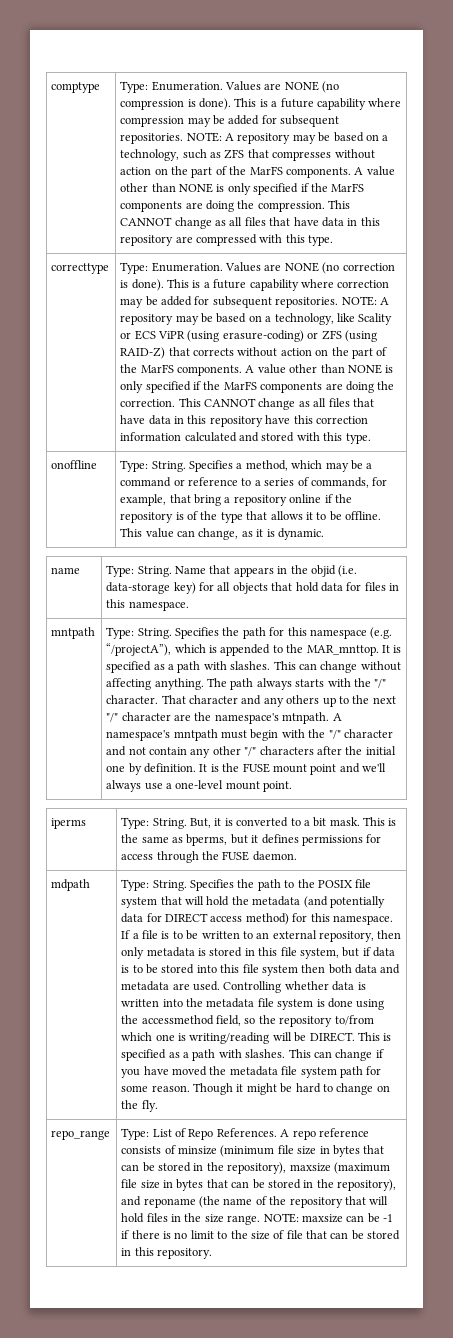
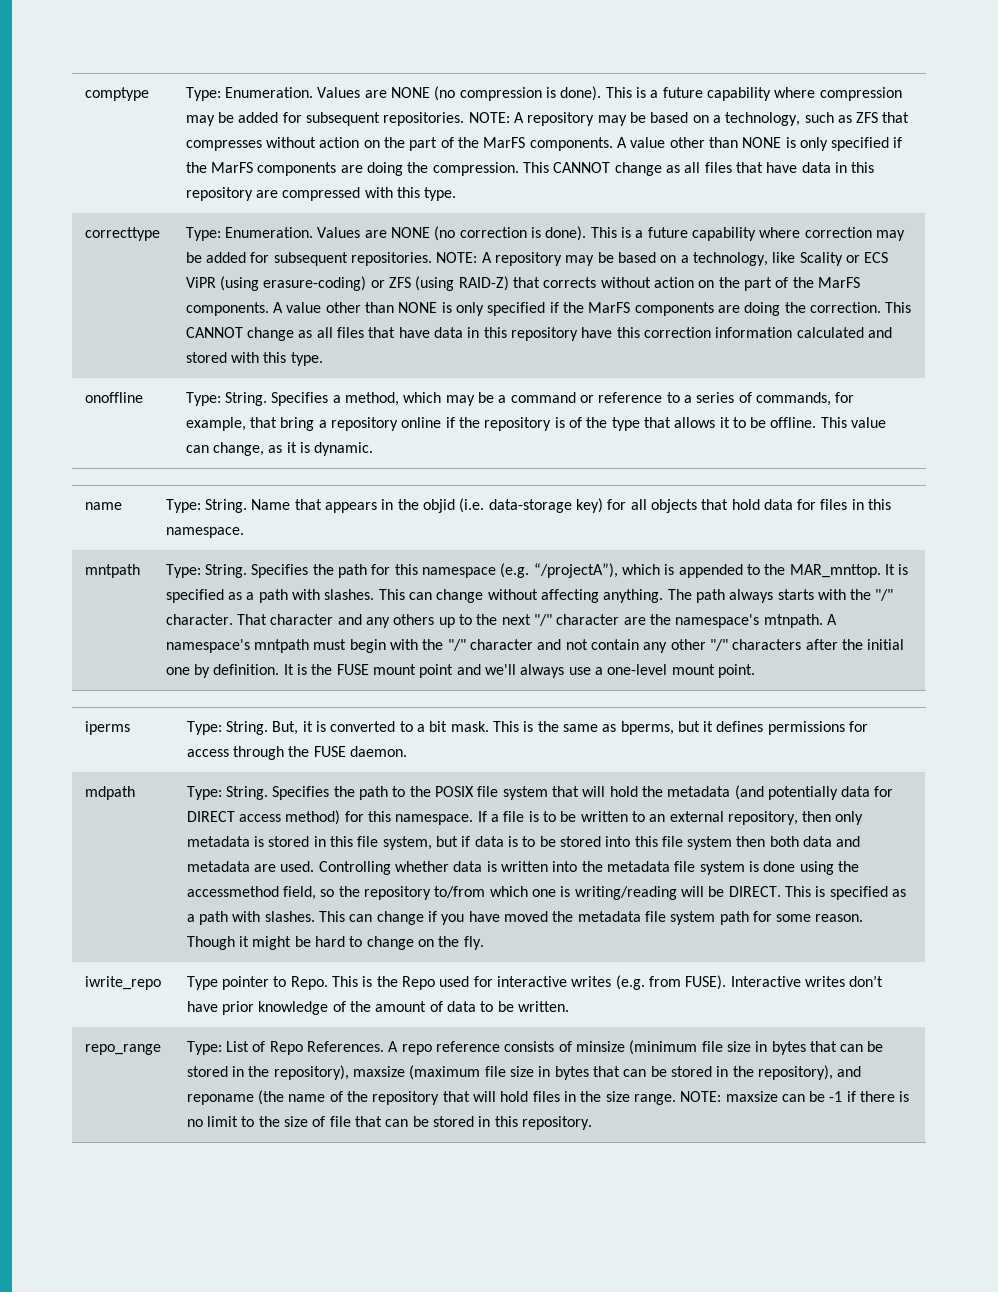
+ iwrite_repo | Type pointer to Repo. This is the Repo used for interactive writes (e.g. from FUSE). Interactive writes don’t have prior knowledge of the amount of data to be written.

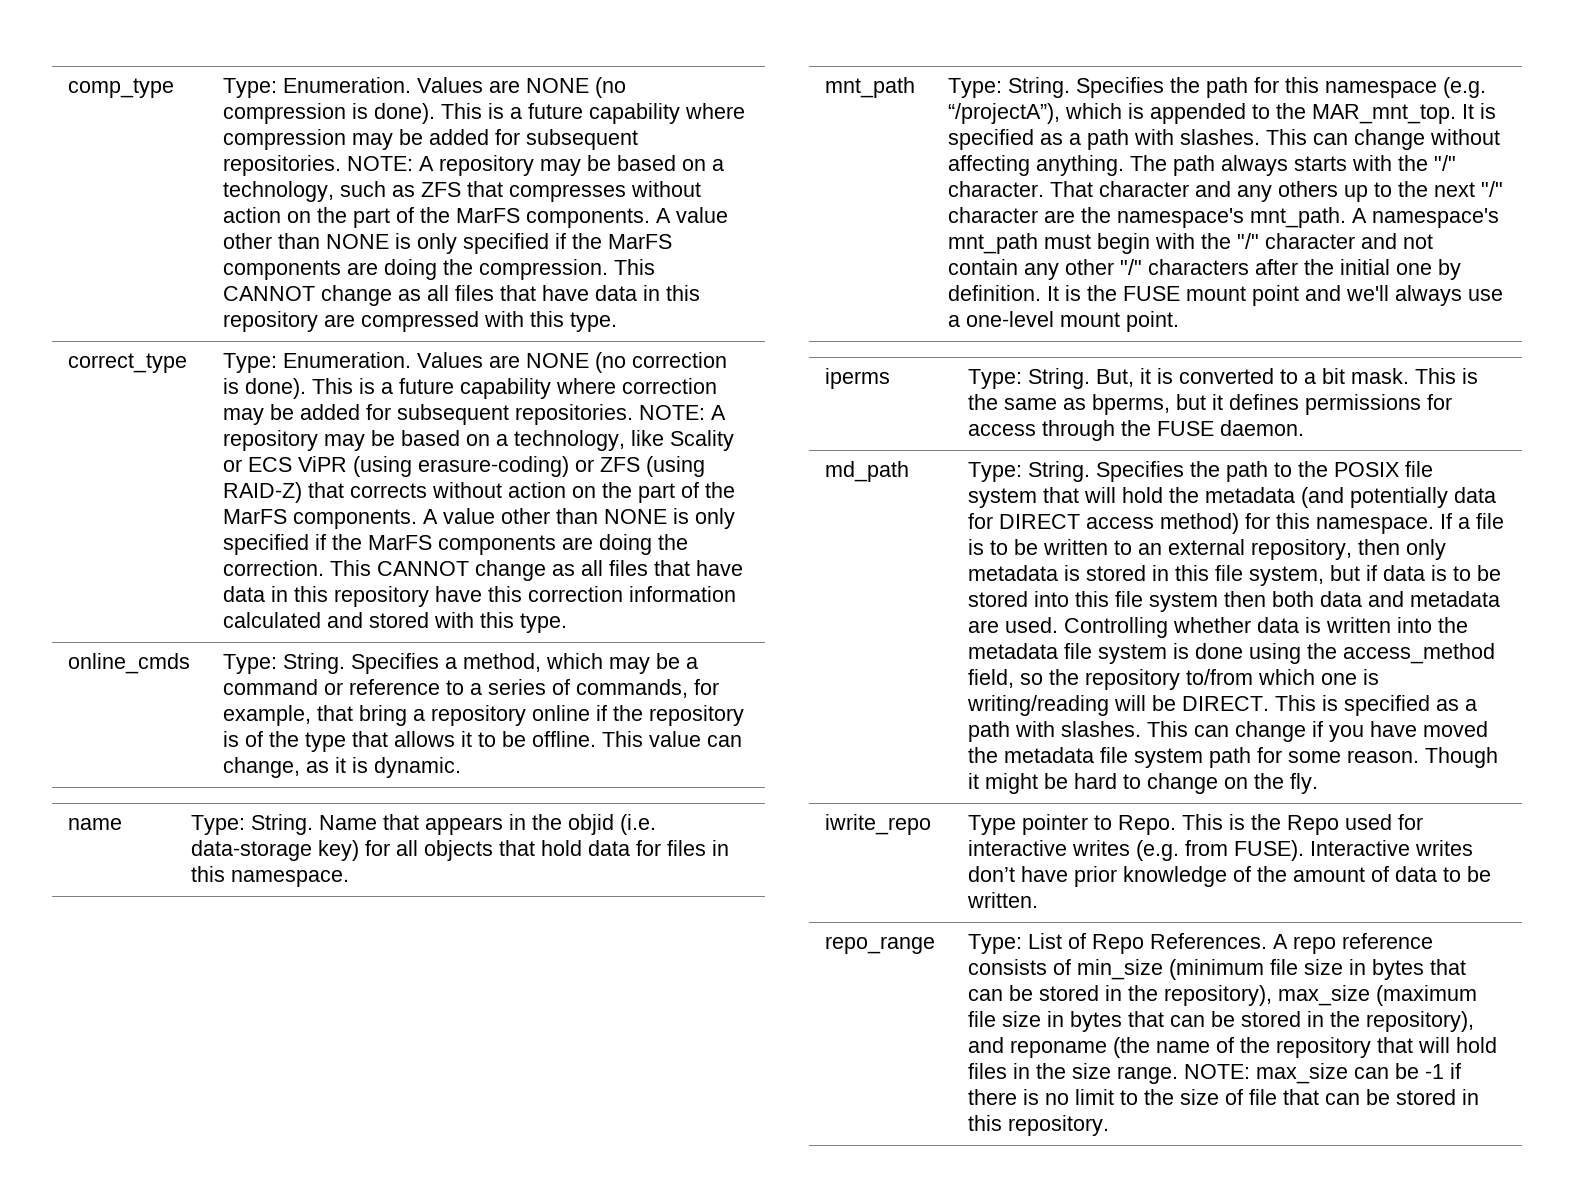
- comptype
+ comp_type
- correcttype
+ correct_type
- onoffline
+ online_cmds
  name | Type: String. Name that appears in the objid (i.e. data-storage key) for all objects that hold data for files in this namespace.
- mntpath
+ mnt_path
- Specifies the path for this namespace (e.g. “/projectA”), which is appended to the MAR_mnttop.
+ Specifies the path for this namespace (e.g. “/projectA”), which is appended to the MAR_mnt_top.
- That character and any others up to the next "/" character are the namespace's mtnpath.
+ That character and any others up to the next "/" character are the namespace's mnt_path.
- A namespace's mntpath must begin with the "/" character and not contain any other "/" characters after the initial one by definition.
+ A namespace's mnt_path must begin with the "/" character and not contain any other "/" characters after the initial one by definition.
- mdpath
+ md_path
- Controlling whether data is written into the metadata file system is done using the accessmethod field, so the repository to/from which one is writing/reading will be DIRECT.
+ Controlling whether data is written into the metadata file system is done using the access_method field, so the repository to/from which one is writing/reading will be DIRECT.
- A repo reference consists of minsize (minimum file size in bytes that can be stored in the repository), maxsize (maximum file size in bytes that can be stored in the repository), and reponame (the name of the repository that will hold files in the size range.
+ A repo reference consists of min_size (minimum file size in bytes that can be stored in the repository), max_size (maximum file size in bytes that can be stored in the repository), and reponame (the name of the repository that will hold files in the size range.
- NOTE: maxsize can be -1 if there is no limit to the size of file that can be stored in this repository.
+ NOTE: max_size can be -1 if there is no limit to the size of file that can be stored in this repository.

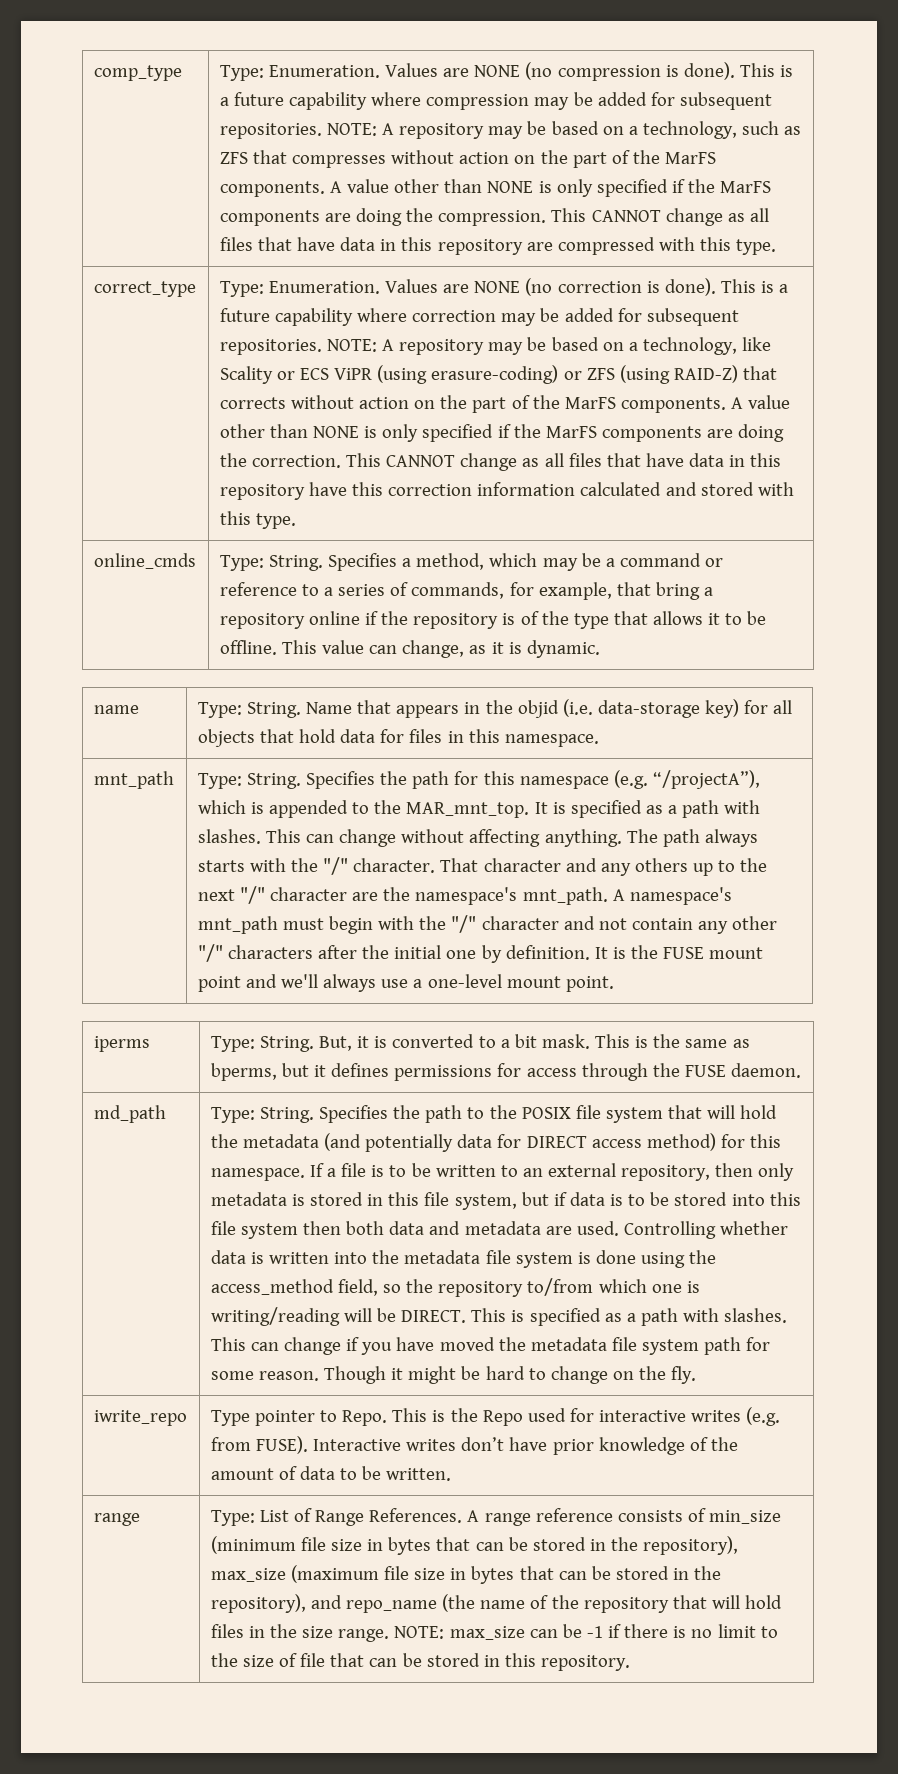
  iwrite_repo | Type pointer to Repo. This is the Repo used for interactive writes (e.g. from FUSE). Interactive writes don’t have prior knowledge of the amount of data to be written.
- repo_range
+ range
- Type: List of Repo References.
+ Type: List of Range References.
- A repo reference consists of min_size (minimum file size in bytes that can be stored in the repository), max_size (maximum file size in bytes that can be stored in the repository), and reponame (the name of the repository that will hold files in the size range.
+ A range reference consists of min_size (minimum file size in bytes that can be stored in the repository), max_size (maximum file size in bytes that can be stored in the repository), and repo_name (the name of the repository that will hold files in the size range.

